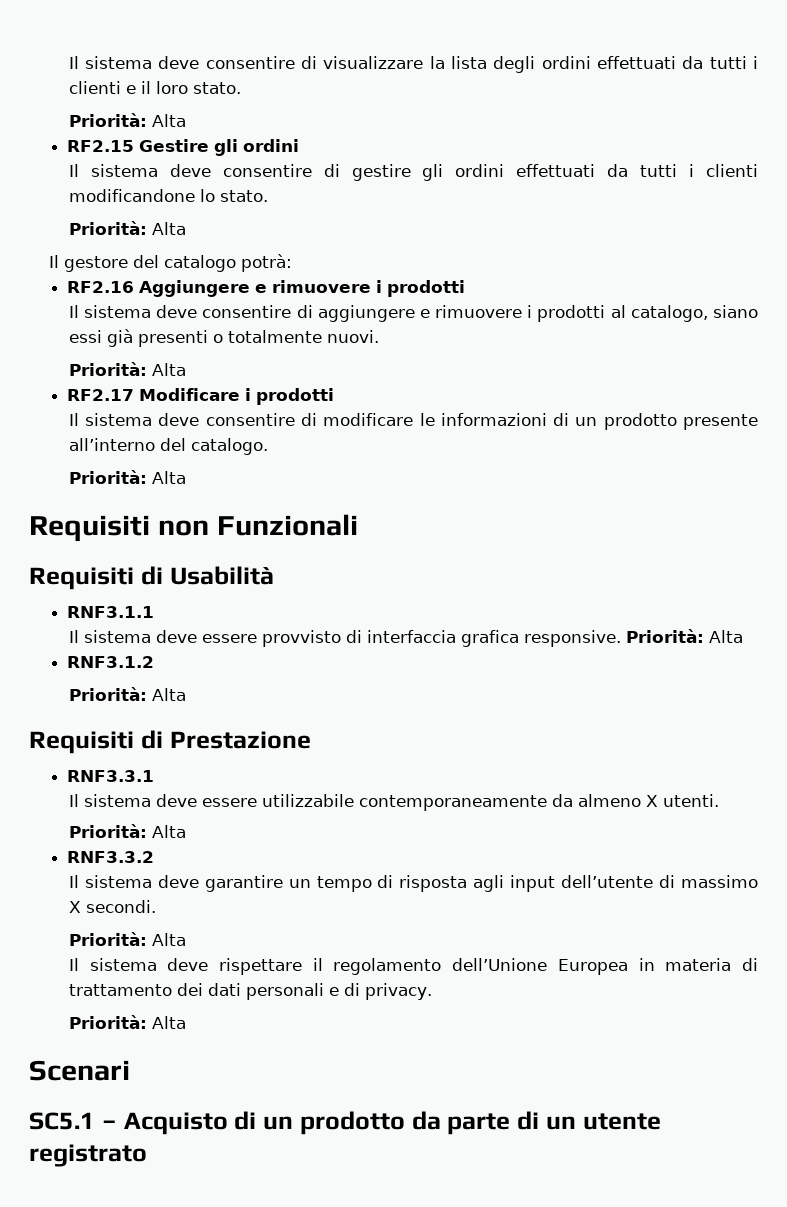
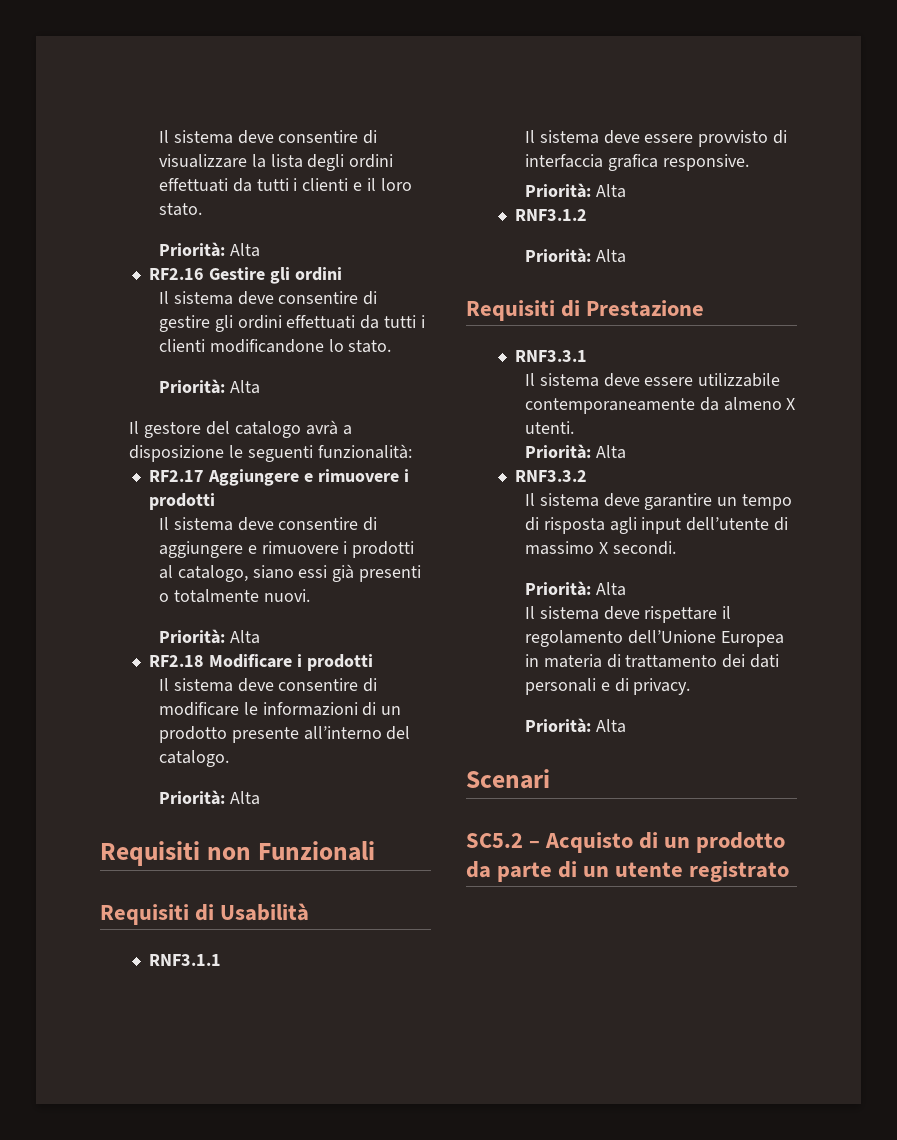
- RF2.15 Gestire gli ordini
+ RF2.16 Gestire gli ordini
- Il gestore del catalogo potrà:
- RF2.16 Aggiungere e rimuovere i prodotti
+ Il gestore del catalogo avrà a disposizione le seguenti funzionalità:
+ RF2.17 Aggiungere e rimuovere i prodotti
- RF2.17 Modificare i prodotti
+ RF2.18 Modificare i prodotti
- Il sistema deve essere provvisto di interfaccia grafica responsive. Priorità: Alta
+ Il sistema deve essere provvisto di interfaccia grafica responsive.
+ Priorità: Alta
- SC5.1 – Acquisto di un prodotto da parte di un utente registrato
+ SC5.2 – Acquisto di un prodotto da parte di un utente registrato

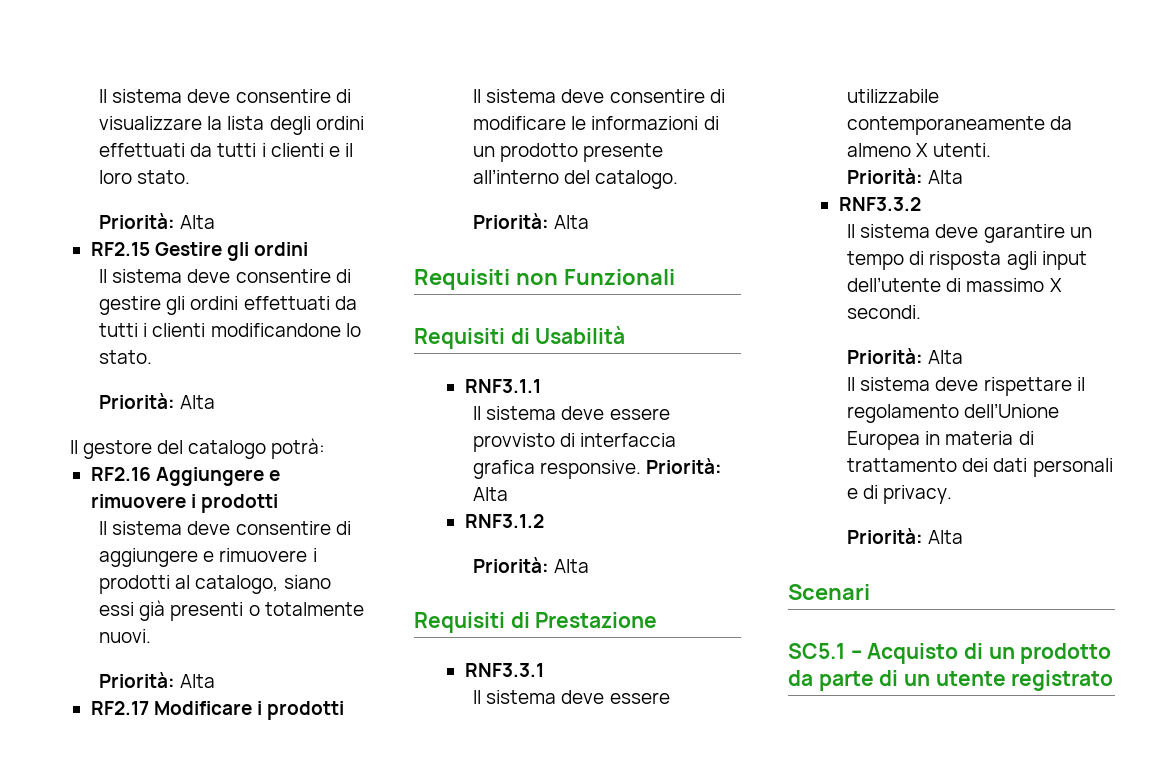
- RF2.16 Gestire gli ordini
+ RF2.15 Gestire gli ordini
- Il gestore del catalogo avrà a disposizione le seguenti funzionalità:
- RF2.17 Aggiungere e rimuovere i prodotti
+ Il gestore del catalogo potrà:
+ RF2.16 Aggiungere e rimuovere i prodotti
- RF2.18 Modificare i prodotti
+ RF2.17 Modificare i prodotti
- Il sistema deve essere provvisto di interfaccia grafica responsive.
- Priorità: Alta
+ Il sistema deve essere provvisto di interfaccia grafica responsive. Priorità: Alta
- SC5.2 – Acquisto di un prodotto da parte di un utente registrato
+ SC5.1 – Acquisto di un prodotto da parte di un utente registrato

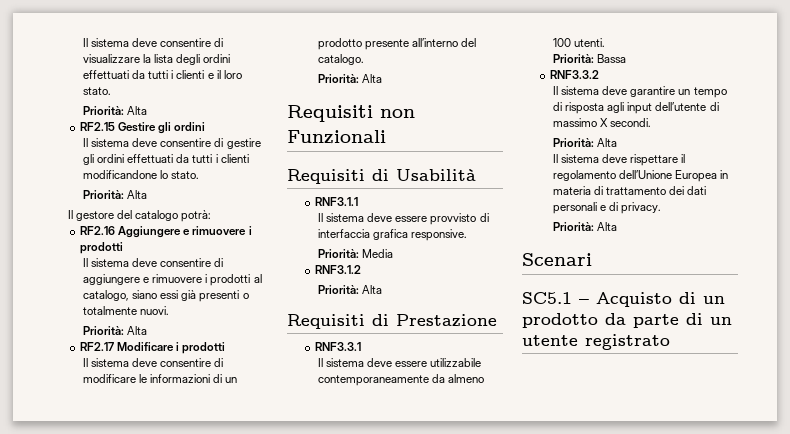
- Il sistema deve essere provvisto di interfaccia grafica responsive. Priorità: Alta
+ Il sistema deve essere provvisto di interfaccia grafica responsive.
+ Priorità: Media
- Il sistema deve essere utilizzabile contemporaneamente da almeno X utenti.
- Priorità: Alta
+ Il sistema deve essere utilizzabile contemporaneamente da almeno 100 utenti.
+ Priorità: Bassa

